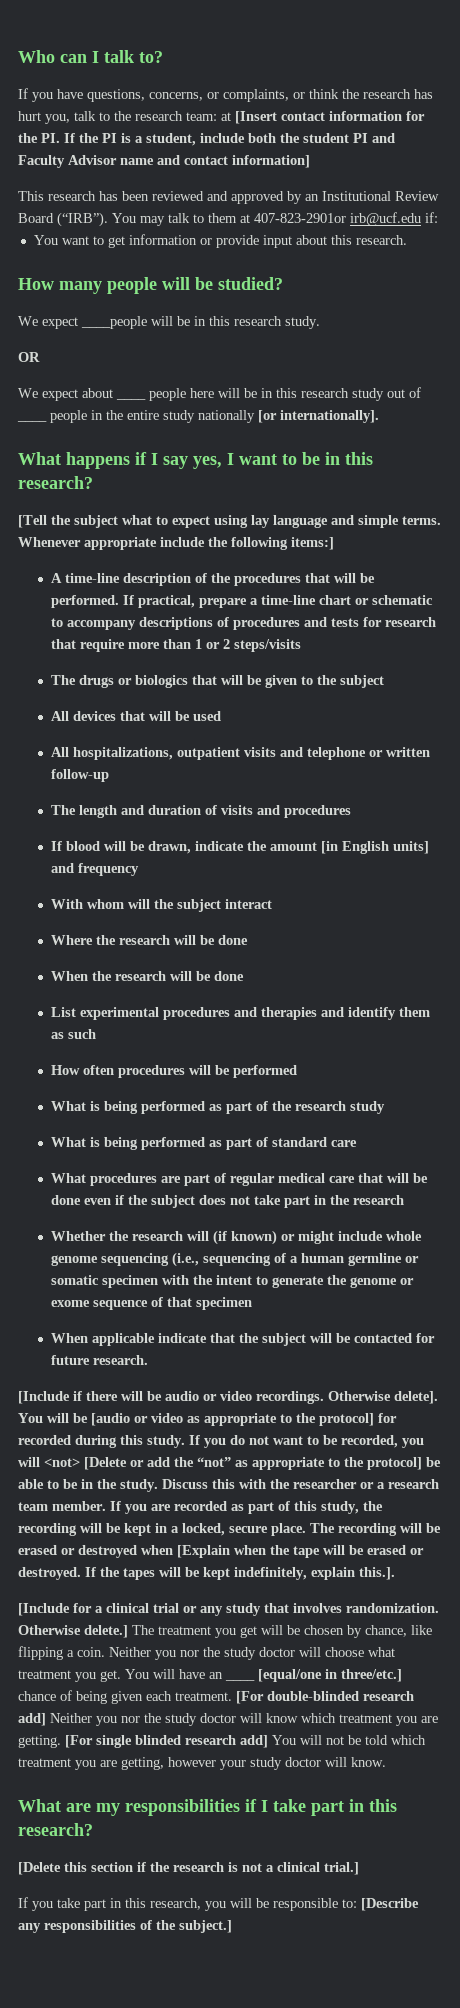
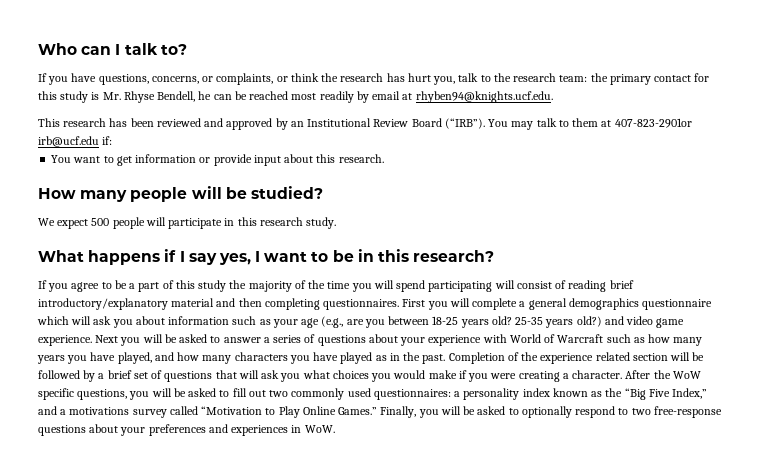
- If you have questions, concerns, or complaints, or think the research has hurt you, talk to the research team: at [Insert contact information for the PI. If the PI is a student, include both the student PI and Faculty Advisor name and contact information]
+ If you have questions, concerns, or complaints, or think the research has hurt you, talk to the research team: the primary contact for this study is Mr. Rhyse Bendell, he can be reached most readily by email at rhyben94@knights.ucf.edu.
- We expect ____people will be in this research study.
+ We expect 500 people will participate in this research study.
- OR
- We expect about ____ people here will be in this research study out of ____ people in the entire study nationally [or internationally].
- [Tell the subject what to expect using lay language and simple terms. Whenever appropriate include the following items:]
- A time-line description of the procedures that will be performed. If practical, prepare a time-line chart or schematic to accompany descriptions of procedures and tests for research that require more than 1 or 2 steps/visits
- The drugs or biologics that will be given to the subject
- All devices that will be used
- All hospitalizations, outpatient visits and telephone or written follow-up
- The length and duration of visits and procedures
- If blood will be drawn, indicate the amount [in English units] and frequency
- With whom will the subject interact
- Where the research will be done
- When the research will be done
- List experimental procedures and therapies and identify them as such
- How often procedures will be performed
- What is being performed as part of the research study
- What is being performed as part of standard care
- What procedures are part of regular medical care that will be done even if the subject does not take part in the research
- Whether the research will (if known) or might include whole genome sequencing (i.e., sequencing of a human germline or somatic specimen with the intent to generate the genome or exome sequence of that specimen
- When applicable indicate that the subject will be contacted for future research.
- [Include if there will be audio or video recordings. Otherwise delete]. You will be [audio or video as appropriate to the protocol] for recorded during this study. If you do not want to be recorded, you will <not> [Delete or add the “not” as appropriate to the protocol] be able to be in the study. Discuss this with the researcher or a research team member. If you are recorded as part of this study, the recording will be kept in a locked, secure place. The recording will be erased or destroyed when [Explain when the tape will be erased or destroyed. If the tapes will be kept indefinitely, explain this.].
- [Include for a clinical trial or any study that involves randomization. Otherwise delete.] The treatment you get will be chosen by chance, like flipping a coin. Neither you nor the study doctor will choose what treatment you get. You will have an ____ [equal/one in three/etc.] chance of being given each treatment. [For double-blinded research add] Neither you nor the study doctor will know which treatment you are getting. [For single blinded research add] You will not be told which treatment you are getting, however your study doctor will know.
- What are my responsibilities if I take part in this research?
- [Delete this section if the research is not a clinical trial.]
- If you take part in this research, you will be responsible to: [Describe any responsibilities of the subject.]
+ If you agree to be a part of this study the majority of the time you will spend participating will consist of reading brief introductory/explanatory material and then completing questionnaires. First you will complete a general demographics questionnaire which will ask you about information such as your age (e.g., are you between 18-25 years old? 25-35 years old?) and video game experience. Next you will be asked to answer a series of questions about your experience with World of Warcraft such as how many years you have played, and how many characters you have played as in the past. Completion of the experience related section will be followed by a brief set of questions that will ask you what choices you would make if you were creating a character. After the WoW specific questions, you will be asked to fill out two commonly used questionnaires: a personality index known as the “Big Five Index,” and a motivations survey called “Motivation to Play Online Games.” Finally, you will be asked to optionally respond to two free-response questions about your preferences and experiences in WoW.

